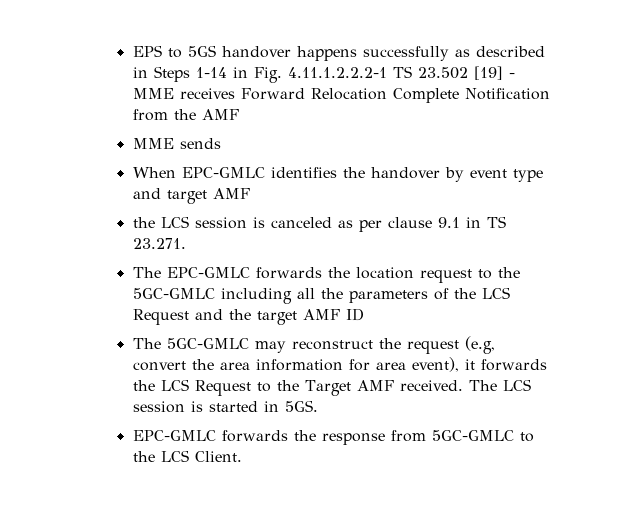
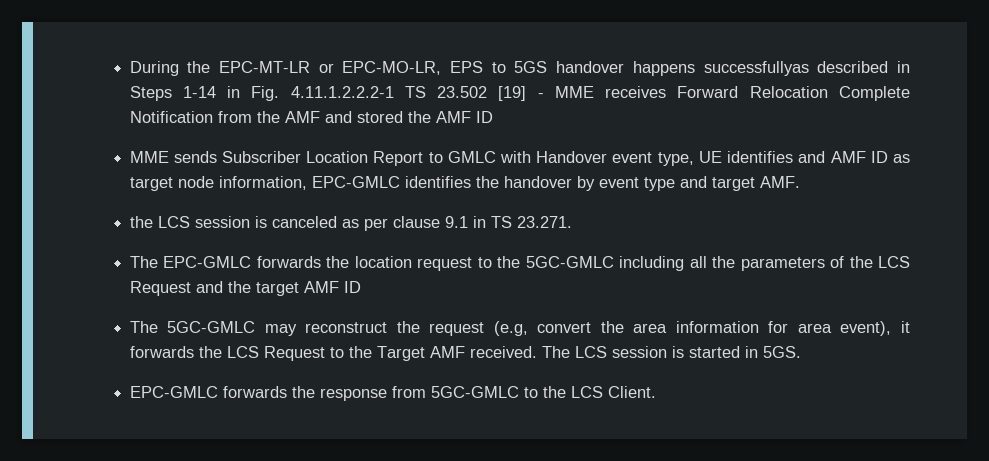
- EPS to 5GS handover happens successfully as described in Steps 1-14 in Fig. 4.11.1.2.2.2-1 TS 23.502 [19] - MME receives Forward Relocation Complete Notification from the AMF
- MME sends
- When EPC-GMLC identifies the handover by event type and target AMF
+ During the EPC-MT-LR or EPC-MO-LR, EPS to 5GS handover happens successfullyas described in Steps 1-14 in Fig. 4.11.1.2.2.2-1 TS 23.502 [19] - MME receives Forward Relocation Complete Notification from the AMF and stored the AMF ID
+ MME sends Subscriber Location Report to GMLC with Handover event type, UE identifies and AMF ID as target node information, EPC-GMLC identifies the handover by event type and target AMF.

